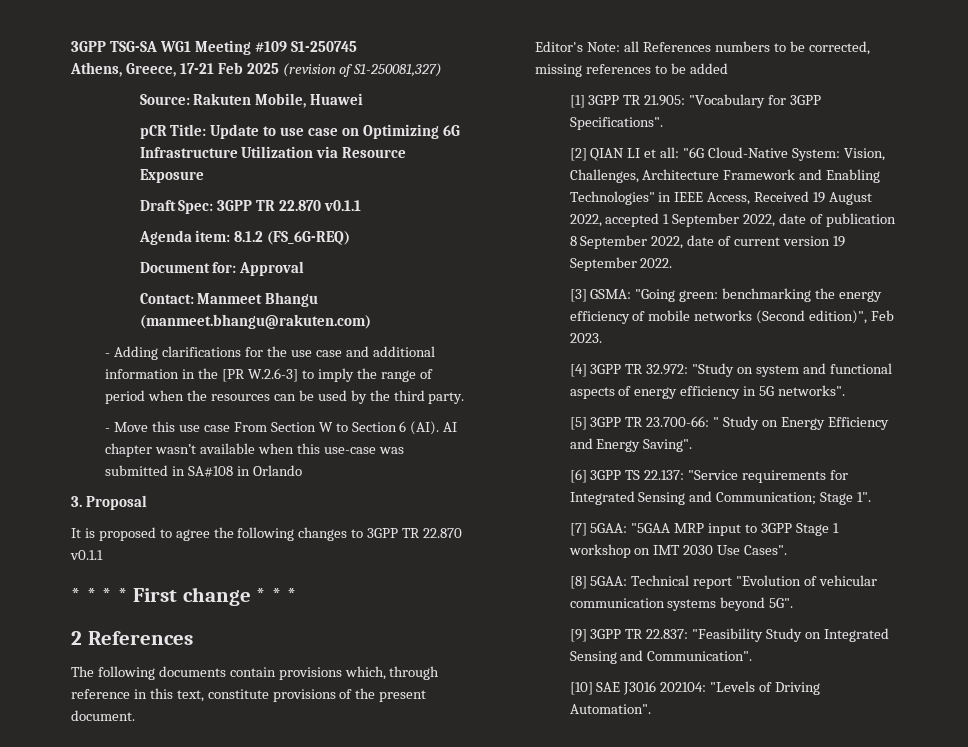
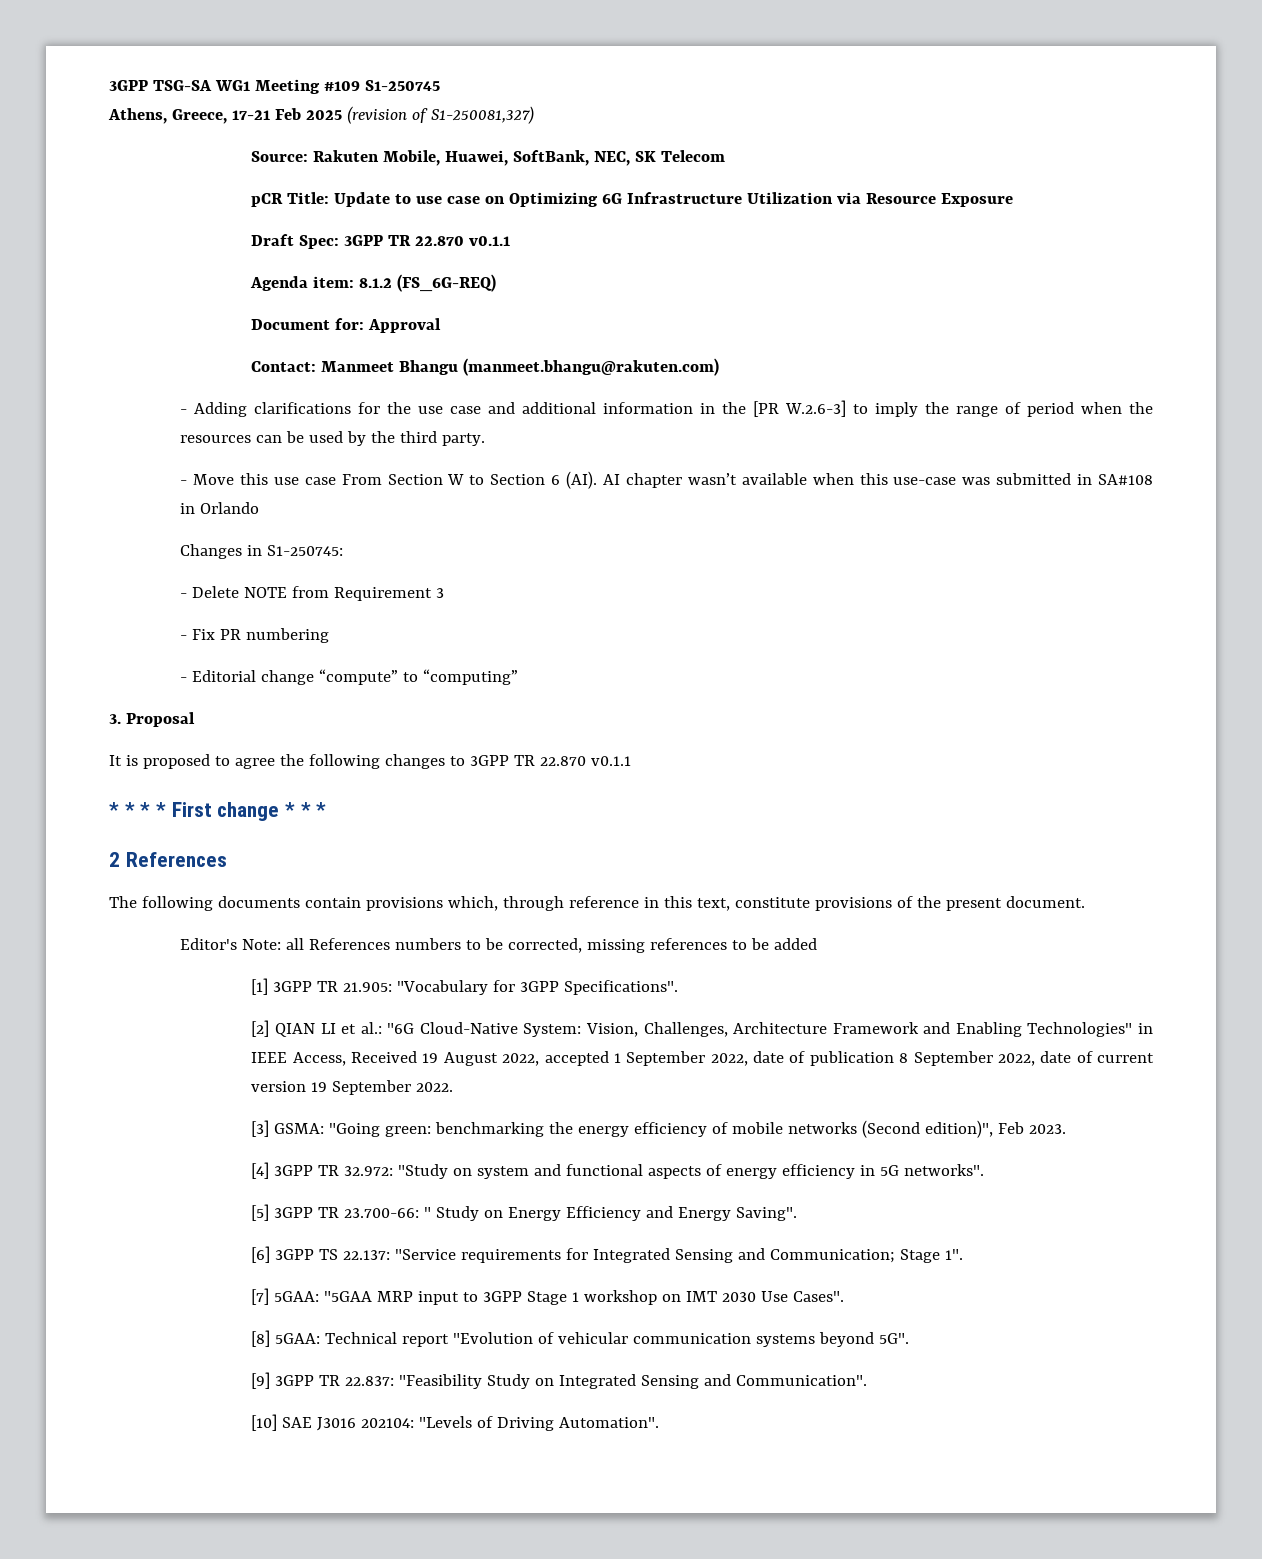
- Source: Rakuten Mobile, Huawei
+ Source: Rakuten Mobile, Huawei, SoftBank, NEC, SK Telecom
+ Changes in S1-250745:
+ - Delete NOTE from Requirement 3
+ - Fix PR numbering
+ - Editorial change “compute” to “computing”
- [2] QIAN LI et all: "6G Cloud-Native System: Vision, Challenges, Architecture Framework and Enabling Technologies" in IEEE Access, Received 19 August 2022, accepted 1 September 2022, date of publication 8 September 2022, date of current version 19 September 2022.
+ [2] QIAN LI et al.: "6G Cloud-Native System: Vision, Challenges, Architecture Framework and Enabling Technologies" in IEEE Access, Received 19 August 2022, accepted 1 September 2022, date of publication 8 September 2022, date of current version 19 September 2022.

